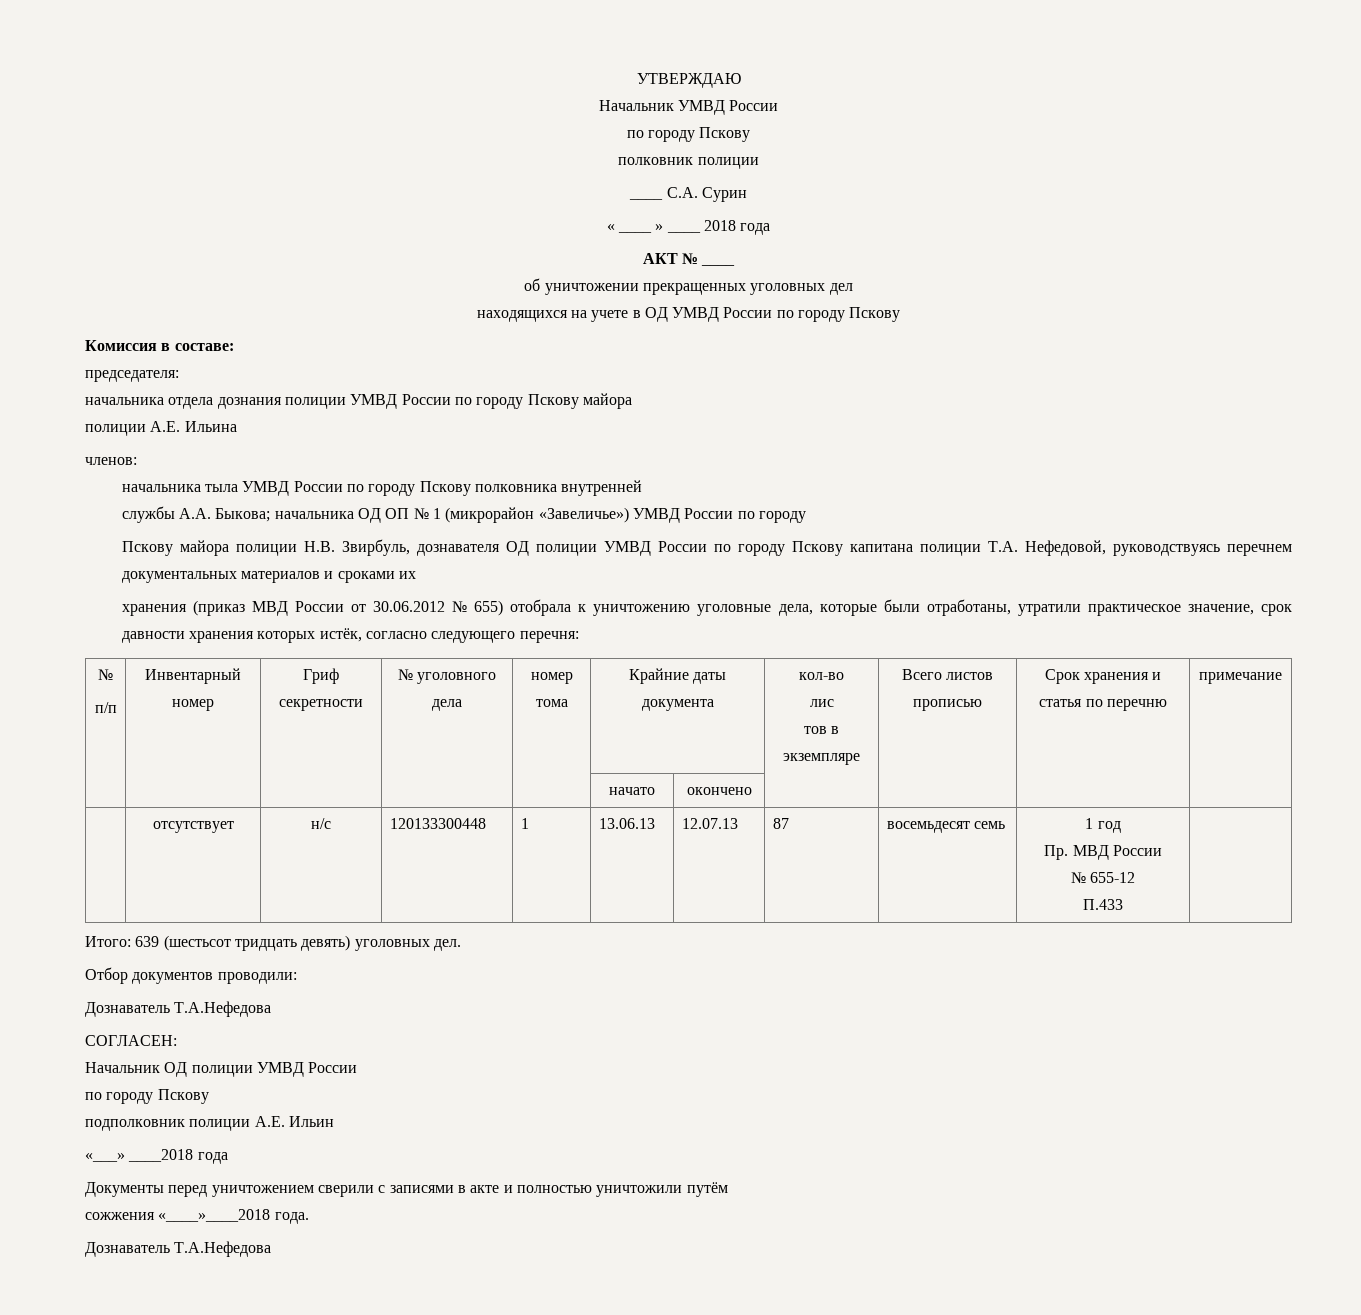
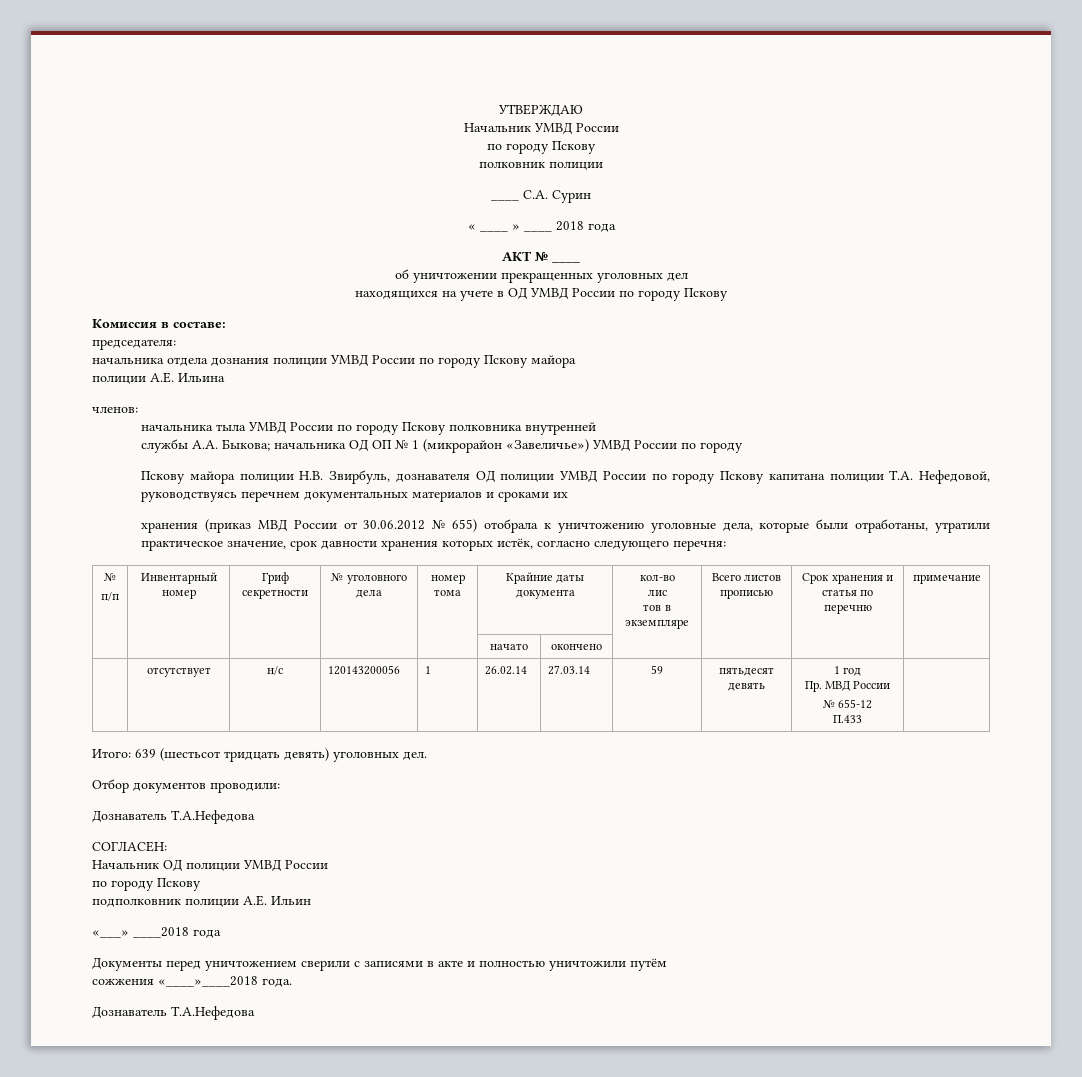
- | отсутствует | н/с | 120133300448 | 1 | 13.06.13 | 12.07.13 | 87 | восемьдесят семь | 1 год
+ | отсутствует | н/с | 120143200056 | 1 | 26.02.14 | 27.03.14 | 59 | пятьдесят девять | 1 год

